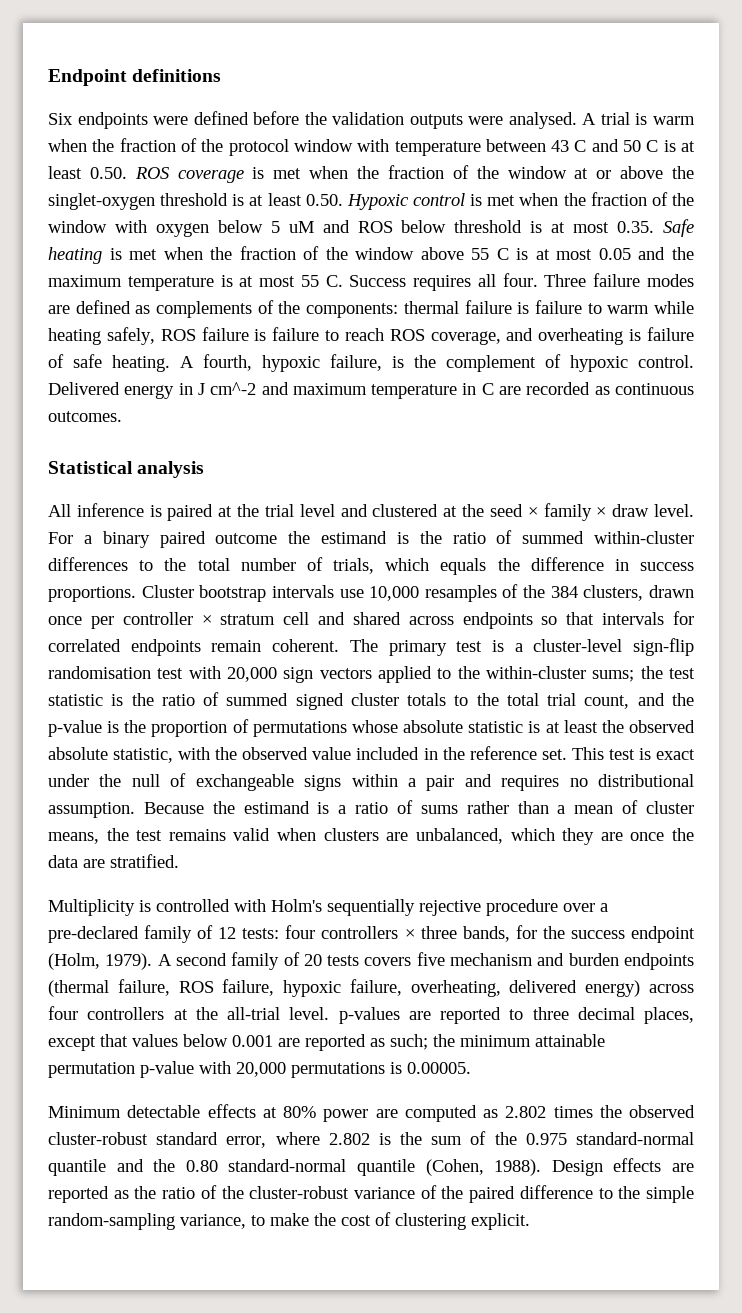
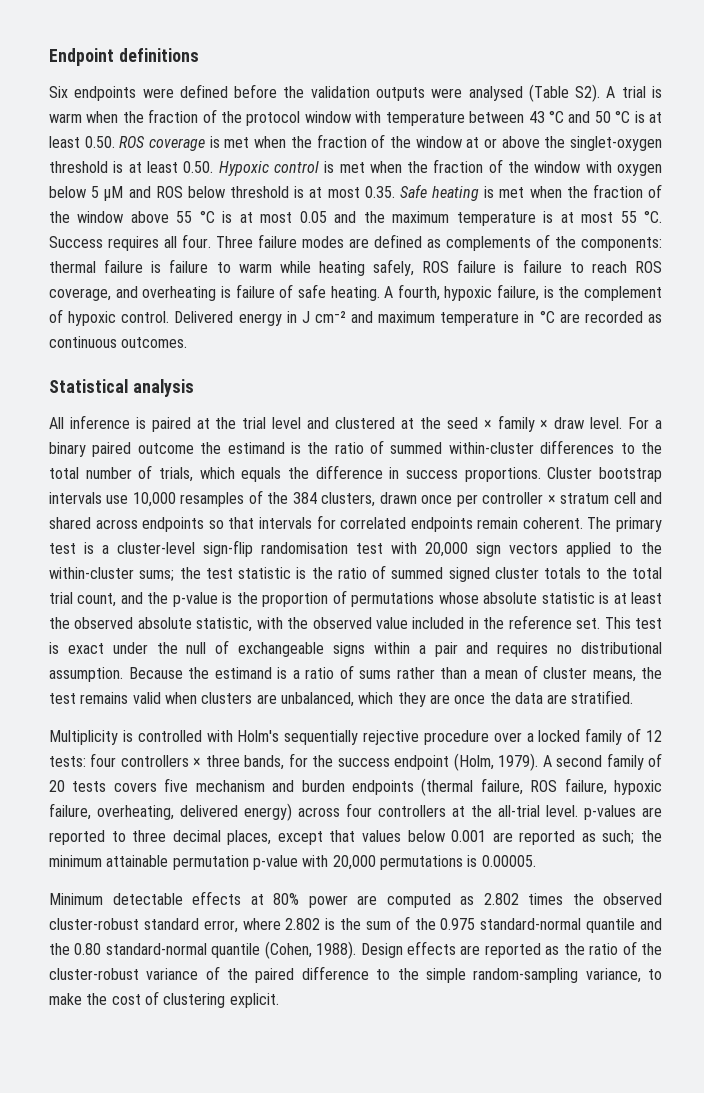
- Six endpoints were defined before the validation outputs were analysed. A trial is warm when the fraction of the protocol window with temperature between 43 C and 50 C is at least 0.50. ROS coverage is met when the fraction of the window at or above the singlet-oxygen threshold is at least 0.50. Hypoxic control is met when the fraction of the window with oxygen below 5 uM and ROS below threshold is at most 0.35. Safe heating is met when the fraction of the window above 55 C is at most 0.05 and the maximum temperature is at most 55 C. Success requires all four.
+ Six endpoints were defined before the validation outputs were analysed (Table S2). A trial is warm when the fraction of the protocol window with temperature between 43 °C and 50 °C is at least 0.50. ROS coverage is met when the fraction of the window at or above the singlet-oxygen threshold is at least 0.50. Hypoxic control is met when the fraction of the window with oxygen below 5 µM and ROS below threshold is at most 0.35. Safe heating is met when the fraction of the window above 55 °C is at most 0.05 and the maximum temperature is at most 55 °C. Success requires all four.
- Delivered energy in J cm^-2 and maximum temperature in C are recorded as continuous outcomes.
+ Delivered energy in J cm⁻² and maximum temperature in °C are recorded as continuous outcomes.
- Multiplicity is controlled with Holm's sequentially rejective procedure over a pre-declared family of 12 tests: four controllers × three bands, for the success endpoint (Holm, 1979).
+ Multiplicity is controlled with Holm's sequentially rejective procedure over a locked family of 12 tests: four controllers × three bands, for the success endpoint (Holm, 1979).

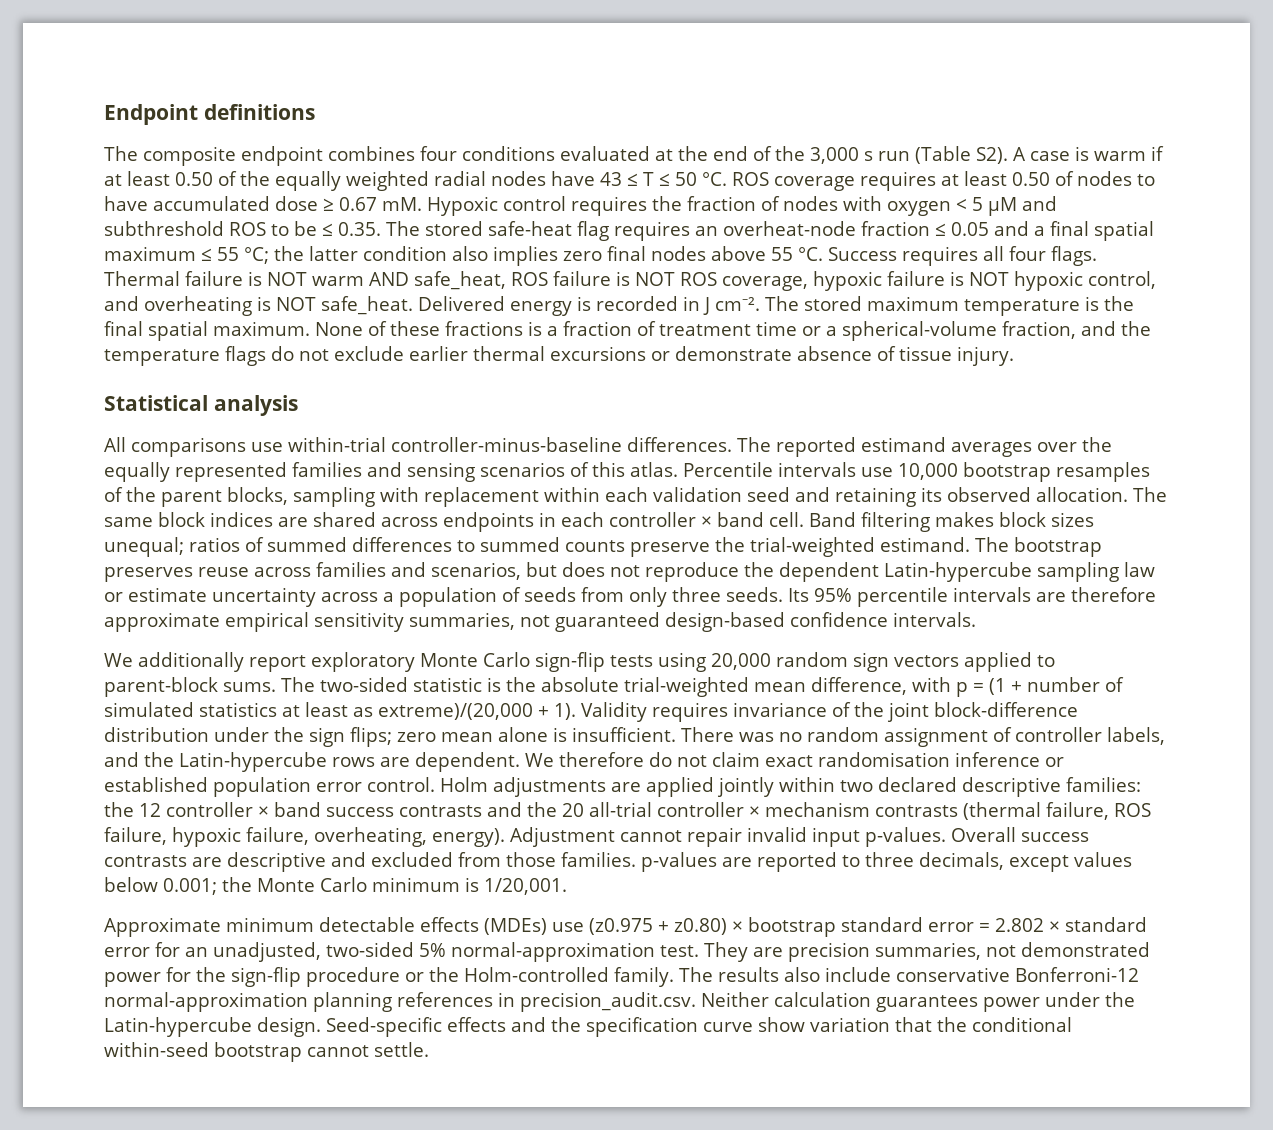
- Six endpoints were defined before the validation outputs were analysed (Table S2). A trial is warm when the fraction of the protocol window with temperature between 43 °C and 50 °C is at least 0.50. ROS coverage is met when the fraction of the window at or above the singlet-oxygen threshold is at least 0.50. Hypoxic control is met when the fraction of the window with oxygen below 5 µM and ROS below threshold is at most 0.35. Safe heating is met when the fraction of the window above 55 °C is at most 0.05 and the maximum temperature is at most 55 °C.
+ The composite endpoint combines four conditions evaluated at the end of the 3,000 s run (Table S2). A case is warm if at least 0.50 of the equally weighted radial nodes have 43 ≤ T ≤ 50 °C. ROS coverage requires at least 0.50 of nodes to have accumulated dose ≥ 0.67 mM. Hypoxic control requires the fraction of nodes with oxygen < 5 µM and subthreshold ROS to be ≤ 0.35. The stored safe-heat flag requires an overheat-node fraction ≤ 0.05 and a final spatial maximum ≤ 55 °C; the latter condition also implies zero final nodes above 55 °C.
- Success requires all four. Three failure modes are defined as complements of the components: thermal failure is failure to warm while heating safely, ROS failure is failure to reach ROS coverage, and overheating is failure of safe heating. A fourth, hypoxic failure, is the complement of hypoxic control. Delivered energy in J cm⁻² and maximum temperature in °C are recorded as continuous outcomes.
+ Success requires all four flags. Thermal failure is NOT warm AND safe_heat, ROS failure is NOT ROS coverage, hypoxic failure is NOT hypoxic control, and overheating is NOT safe_heat. Delivered energy is recorded in J cm⁻². The stored maximum temperature is the final spatial maximum. None of these fractions is a fraction of treatment time or a spherical-volume fraction, and the temperature flags do not exclude earlier thermal excursions or demonstrate absence of tissue injury.
  Statistical analysis
- All inference is paired at the trial level and clustered at the seed × family × draw level. For a binary paired outcome the estimand is the ratio of summed within-cluster differences to the total number of trials, which equals the difference in success proportions. Cluster bootstrap intervals use 10,000 resamples of the 384 clusters, drawn once per controller × stratum cell and shared across endpoints so that intervals for correlated endpoints remain coherent. The primary test is a cluster-level sign-flip randomisation test with 20,000 sign vectors applied to the within-cluster sums; the test statistic is the ratio of summed signed cluster totals to the total trial count, and the p-value is the proportion of permutations whose absolute statistic is at least the observed absolute statistic, with the observed value included in the reference set. This test is exact under the null of exchangeable signs within a pair and requires no distributional assumption. Because the estimand is a ratio of sums rather than a mean of cluster means, the test remains valid when clusters are unbalanced, which they are once the data are stratified.
- Multiplicity is controlled with Holm's sequentially rejective procedure over a locked family of 12 tests: four controllers × three bands, for the success endpoint (Holm, 1979). A second family of 20 tests covers five mechanism and burden endpoints (thermal failure, ROS failure, hypoxic failure, overheating, delivered energy) across four controllers at the all-trial level. p-values are reported to three decimal places, except that values below 0.001 are reported as such; the minimum attainable permutation p-value with 20,000 permutations is 0.00005.
- Minimum detectable effects at 80% power are computed as 2.802 times the observed cluster-robust standard error, where 2.802 is the sum of the 0.975 standard-normal quantile and the 0.80 standard-normal quantile (Cohen, 1988). Design effects are reported as the ratio of the cluster-robust variance of the paired difference to the simple random-sampling variance, to make the cost of clustering explicit.
+ All comparisons use within-trial controller-minus-baseline differences. The reported estimand averages over the equally represented families and sensing scenarios of this atlas. Percentile intervals use 10,000 bootstrap resamples of the parent blocks, sampling with replacement within each validation seed and retaining its observed allocation. The same block indices are shared across endpoints in each controller × band cell. Band filtering makes block sizes unequal; ratios of summed differences to summed counts preserve the trial-weighted estimand. The bootstrap preserves reuse across families and scenarios, but does not reproduce the dependent Latin-hypercube sampling law or estimate uncertainty across a population of seeds from only three seeds. Its 95% percentile intervals are therefore approximate empirical sensitivity summaries, not guaranteed design-based confidence intervals.
+ We additionally report exploratory Monte Carlo sign-flip tests using 20,000 random sign vectors applied to parent-block sums. The two-sided statistic is the absolute trial-weighted mean difference, with p = (1 + number of simulated statistics at least as extreme)/(20,000 + 1). Validity requires invariance of the joint block-difference distribution under the sign flips; zero mean alone is insufficient. There was no random assignment of controller labels, and the Latin-hypercube rows are dependent. We therefore do not claim exact randomisation inference or established population error control. Holm adjustments are applied jointly within two declared descriptive families: the 12 controller × band success contrasts and the 20 all-trial controller × mechanism contrasts (thermal failure, ROS failure, hypoxic failure, overheating, energy). Adjustment cannot repair invalid input p-values. Overall success contrasts are descriptive and excluded from those families. p-values are reported to three decimals, except values below 0.001; the Monte Carlo minimum is 1/20,001.
+ Approximate minimum detectable effects (MDEs) use (z0.975 + z0.80) × bootstrap standard error = 2.802 × standard error for an unadjusted, two-sided 5% normal-approximation test. They are precision summaries, not demonstrated power for the sign-flip procedure or the Holm-controlled family. The results also include conservative Bonferroni-12 normal-approximation planning references in precision_audit.csv. Neither calculation guarantees power under the Latin-hypercube design. Seed-specific effects and the specification curve show variation that the conditional within-seed bootstrap cannot settle.

